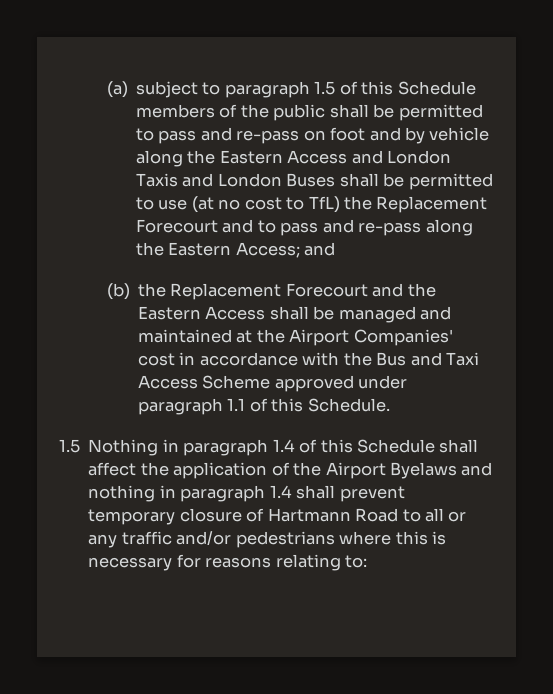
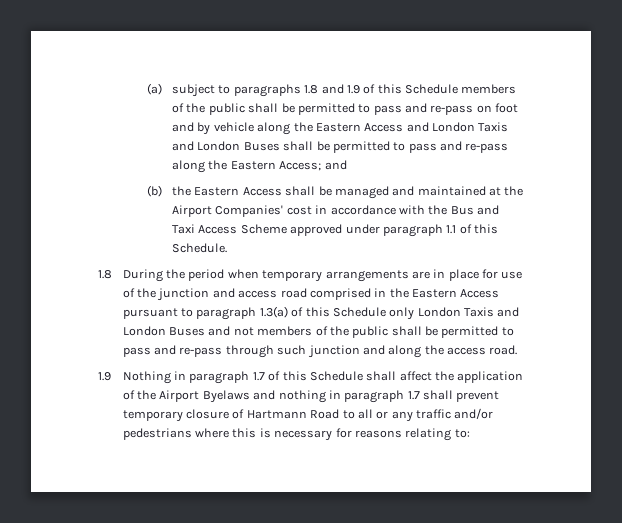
- (a) subject to paragraph 1.5 of this Schedule members of the public shall be permitted to pass and re-pass on foot and by vehicle along the Eastern Access and London Taxis and London Buses shall be permitted to use (at no cost to TfL) the Replacement Forecourt and to pass and re-pass along the Eastern Access; and
+ (a) subject to paragraphs 1.8 and 1.9 of this Schedule members of the public shall be permitted to pass and re-pass on foot and by vehicle along the Eastern Access and London Taxis and London Buses shall be permitted to pass and re-pass along the Eastern Access; and
- (b) the Replacement Forecourt and the Eastern Access shall be managed and maintained at the Airport Companies' cost in accordance with the Bus and Taxi Access Scheme approved under paragraph 1.1 of this Schedule.
+ (b) the Eastern Access shall be managed and maintained at the Airport Companies' cost in accordance with the Bus and Taxi Access Scheme approved under paragraph 1.1 of this Schedule.
- 1.5 Nothing in paragraph 1.4 of this Schedule shall affect the application of the Airport Byelaws and nothing in paragraph 1.4 shall prevent temporary closure of Hartmann Road to all or any traffic and/or pedestrians where this is necessary for reasons relating to:
+ 1.8 During the period when temporary arrangements are in place for use of the junction and access road comprised in the Eastern Access pursuant to paragraph 1.3(a) of this Schedule only London Taxis and London Buses and not members of the public shall be permitted to pass and re-pass through such junction and along the access road.
+ 1.9 Nothing in paragraph 1.7 of this Schedule shall affect the application of the Airport Byelaws and nothing in paragraph 1.7 shall prevent temporary closure of Hartmann Road to all or any traffic and/or pedestrians where this is necessary for reasons relating to:

